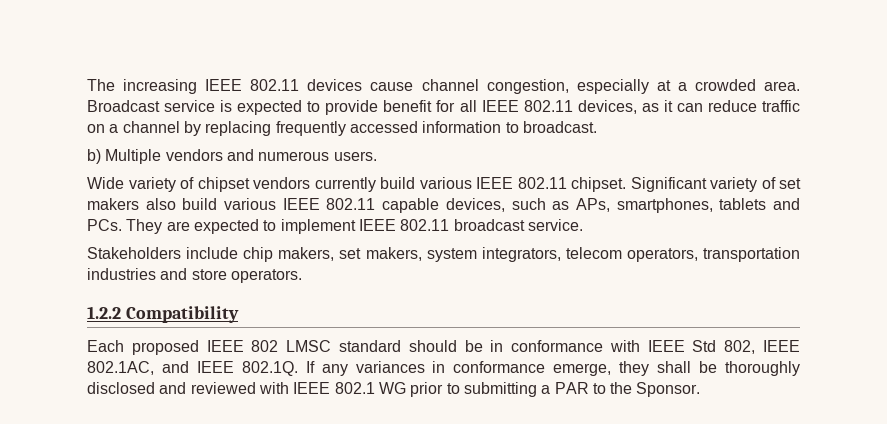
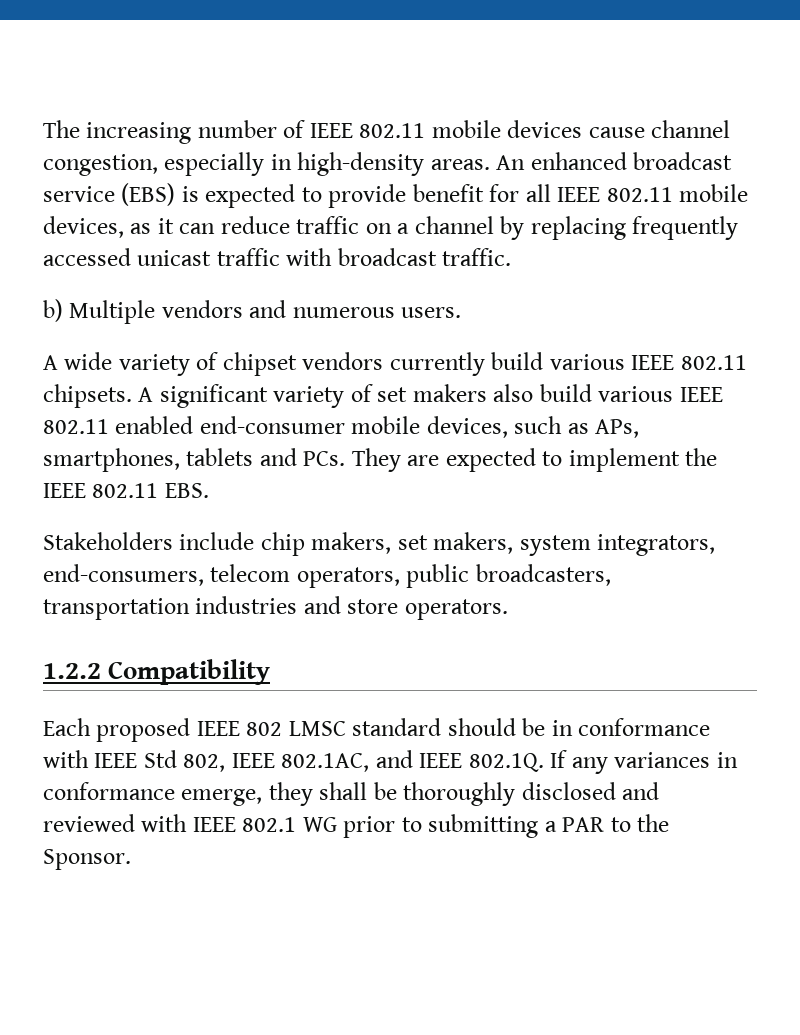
- The increasing IEEE 802.11 devices cause channel congestion, especially at a crowded area. Broadcast service is expected to provide benefit for all IEEE 802.11 devices, as it can reduce traffic on a channel by replacing frequently accessed information to broadcast.
+ The increasing number of IEEE 802.11 mobile devices cause channel congestion, especially in high-density areas. An enhanced broadcast service (EBS) is expected to provide benefit for all IEEE 802.11 mobile devices, as it can reduce traffic on a channel by replacing frequently accessed unicast traffic with broadcast traffic.
- Wide variety of chipset vendors currently build various IEEE 802.11 chipset. Significant variety of set makers also build various IEEE 802.11 capable devices, such as APs, smartphones, tablets and PCs. They are expected to implement IEEE 802.11 broadcast service.
+ A wide variety of chipset vendors currently build various IEEE 802.11 chipsets. A significant variety of set makers also build various IEEE 802.11 enabled end-consumer mobile devices, such as APs, smartphones, tablets and PCs. They are expected to implement the IEEE 802.11 EBS.
- Stakeholders include chip makers, set makers, system integrators, telecom operators, transportation industries and store operators.
+ Stakeholders include chip makers, set makers, system integrators, end-consumers, telecom operators, public broadcasters, transportation industries and store operators.

